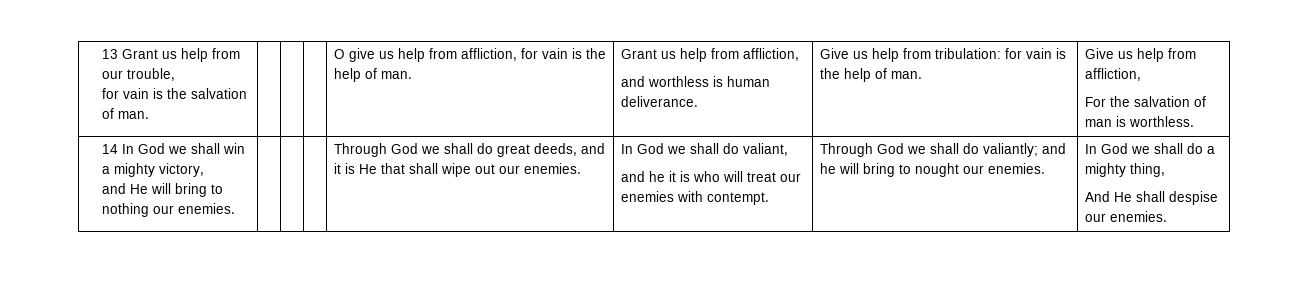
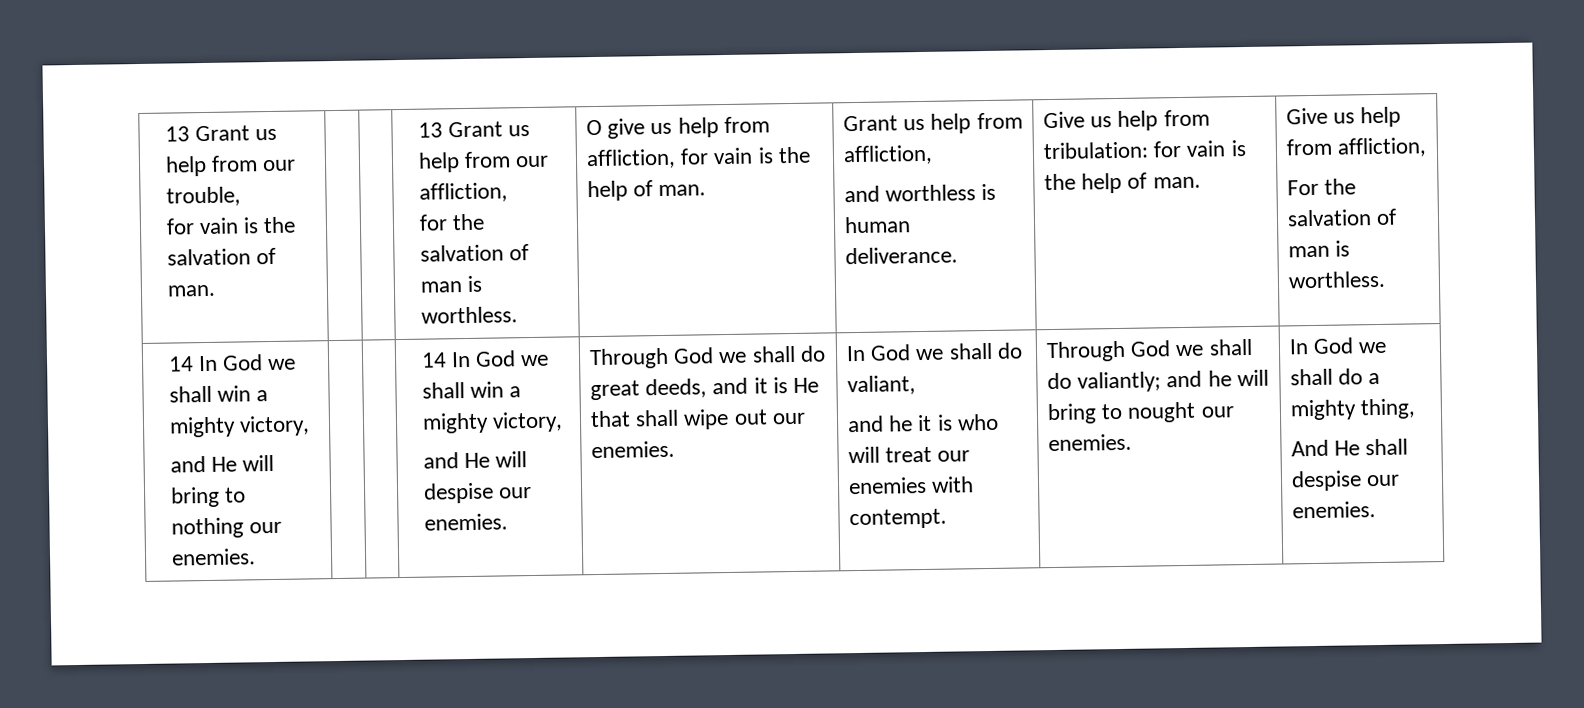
+ 13 Grant us help from our affliction,
+ for the salvation of man is worthless.
- and He will bring to nothing our enemies.
+ and He will bring to nothing our enemies. | | | 14 In God we shall win a mighty victory,
+ and He will despise our enemies.

